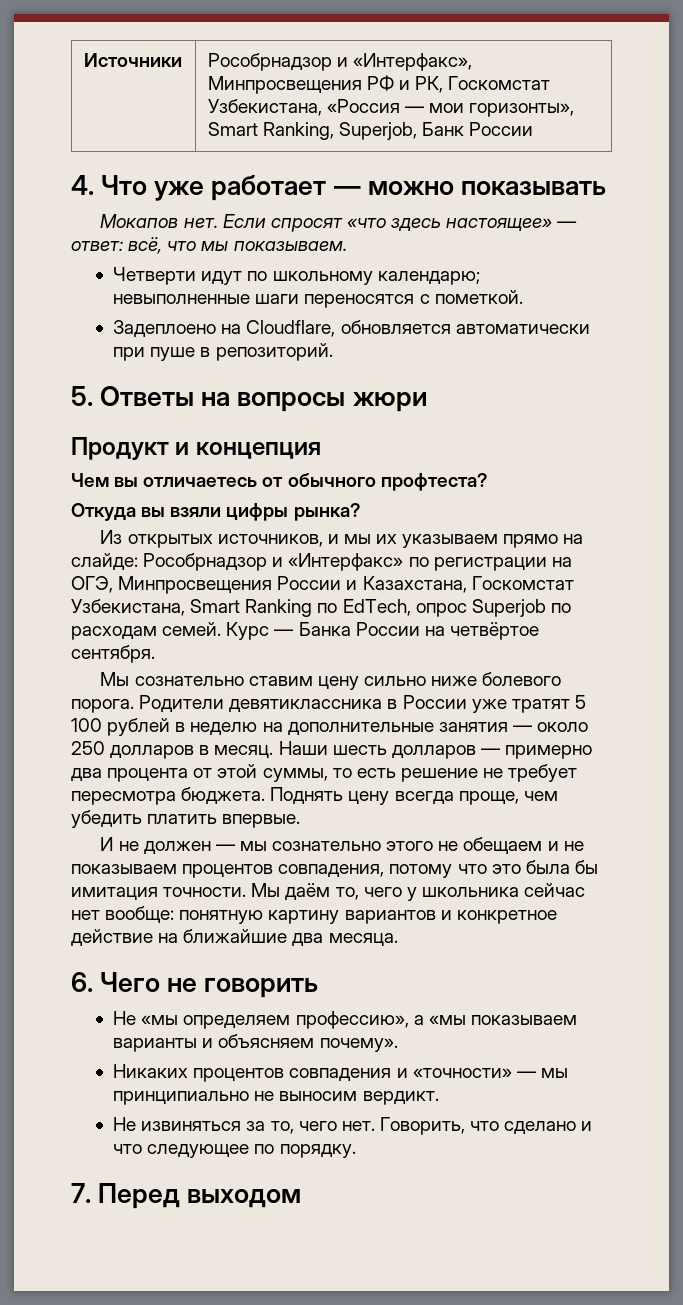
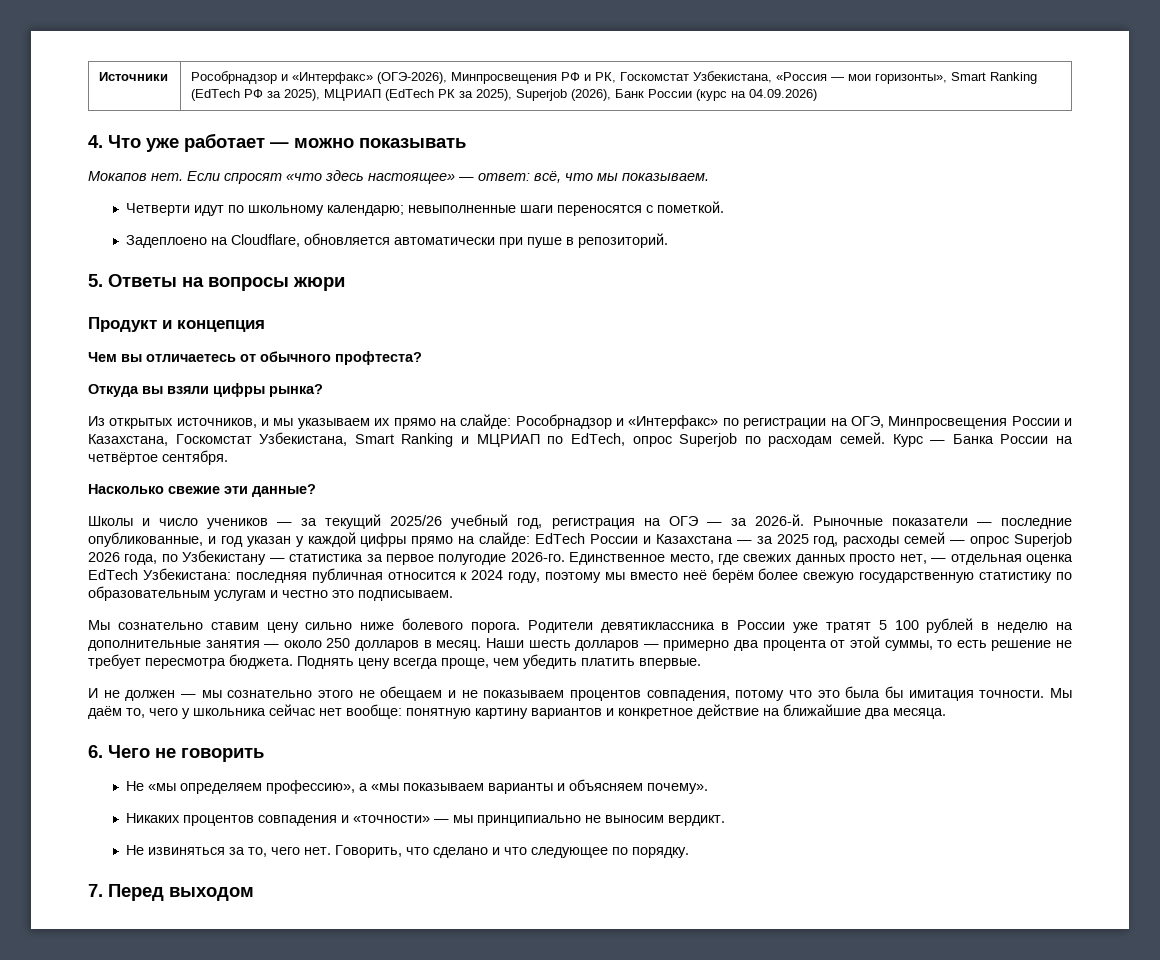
- Источники | Рособрнадзор и «Интерфакс», Минпросвещения РФ и РК, Госкомстат Узбекистана, «Россия — мои горизонты», Smart Ranking, Superjob, Банк России
+ Источники | Рособрнадзор и «Интерфакс» (ОГЭ-2026), Минпросвещения РФ и РК, Госкомстат Узбекистана, «Россия — мои горизонты», Smart Ranking (EdTech РФ за 2025), МЦРИАП (EdTech РК за 2025), Superjob (2026), Банк России (курс на 04.09.2026)
- Из открытых источников, и мы их указываем прямо на слайде: Рособрнадзор и «Интерфакс» по регистрации на ОГЭ, Минпросвещения России и Казахстана, Госкомстат Узбекистана, Smart Ranking по EdTech, опрос Superjob по расходам семей.
+ Из открытых источников, и мы указываем их прямо на слайде: Рособрнадзор и «Интерфакс» по регистрации на ОГЭ, Минпросвещения России и Казахстана, Госкомстат Узбекистана, Smart Ranking и МЦРИАП по EdTech, опрос Superjob по расходам семей.
+ Насколько свежие эти данные?
+ Школы и число учеников — за текущий 2025/26 учебный год, регистрация на ОГЭ — за 2026-й. Рыночные показатели — последние опубликованные, и год указан у каждой цифры прямо на слайде: EdTech России и Казахстана — за 2025 год, расходы семей — опрос Superjob 2026 года, по Узбекистану — статистика за первое полугодие 2026-го. Единственное место, где свежих данных просто нет, — отдельная оценка EdTech Узбекистана: последняя публичная относится к 2024 году, поэтому мы вместо неё берём более свежую государственную статистику по образовательным услугам и честно это подписываем.

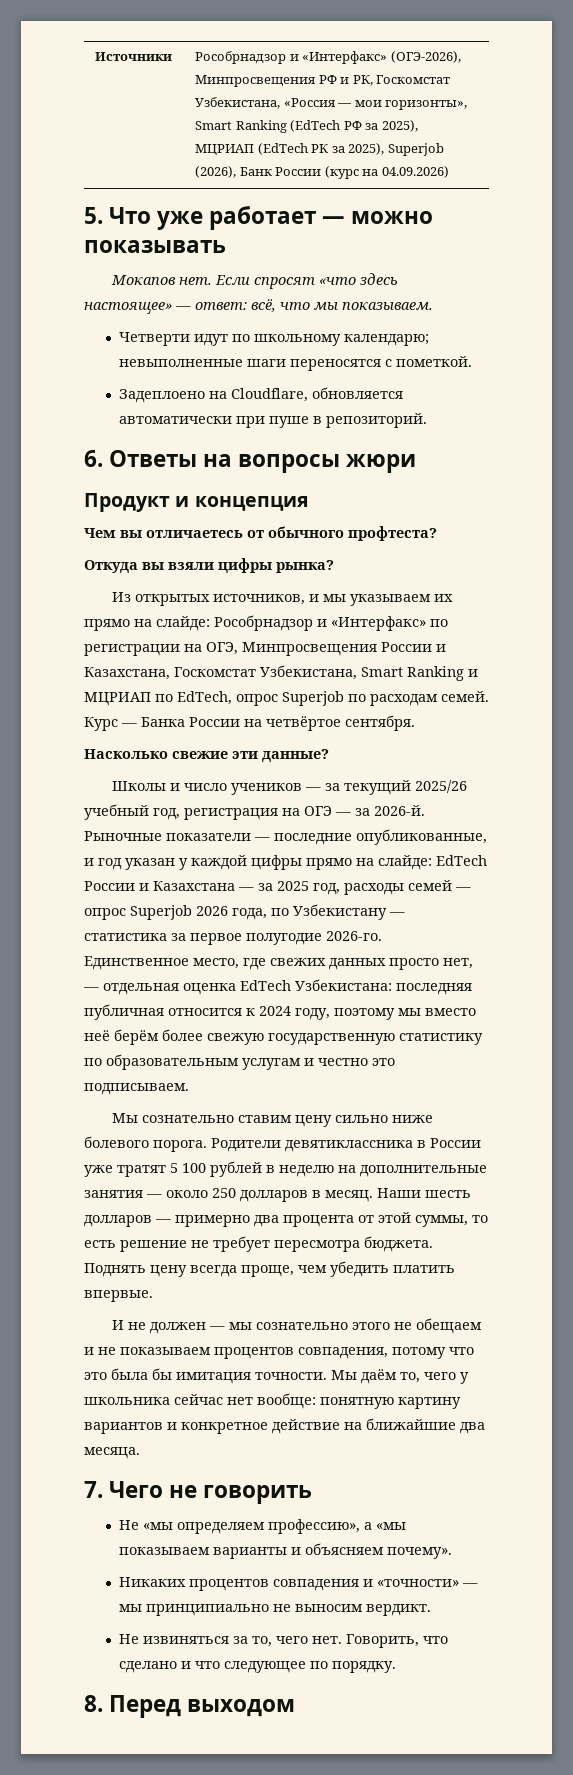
- 4. Что уже работает — можно показывать
+ 5. Что уже работает — можно показывать
- 5. Ответы на вопросы жюри
+ 6. Ответы на вопросы жюри
- 6. Чего не говорить
+ 7. Чего не говорить
- 7. Перед выходом
+ 8. Перед выходом

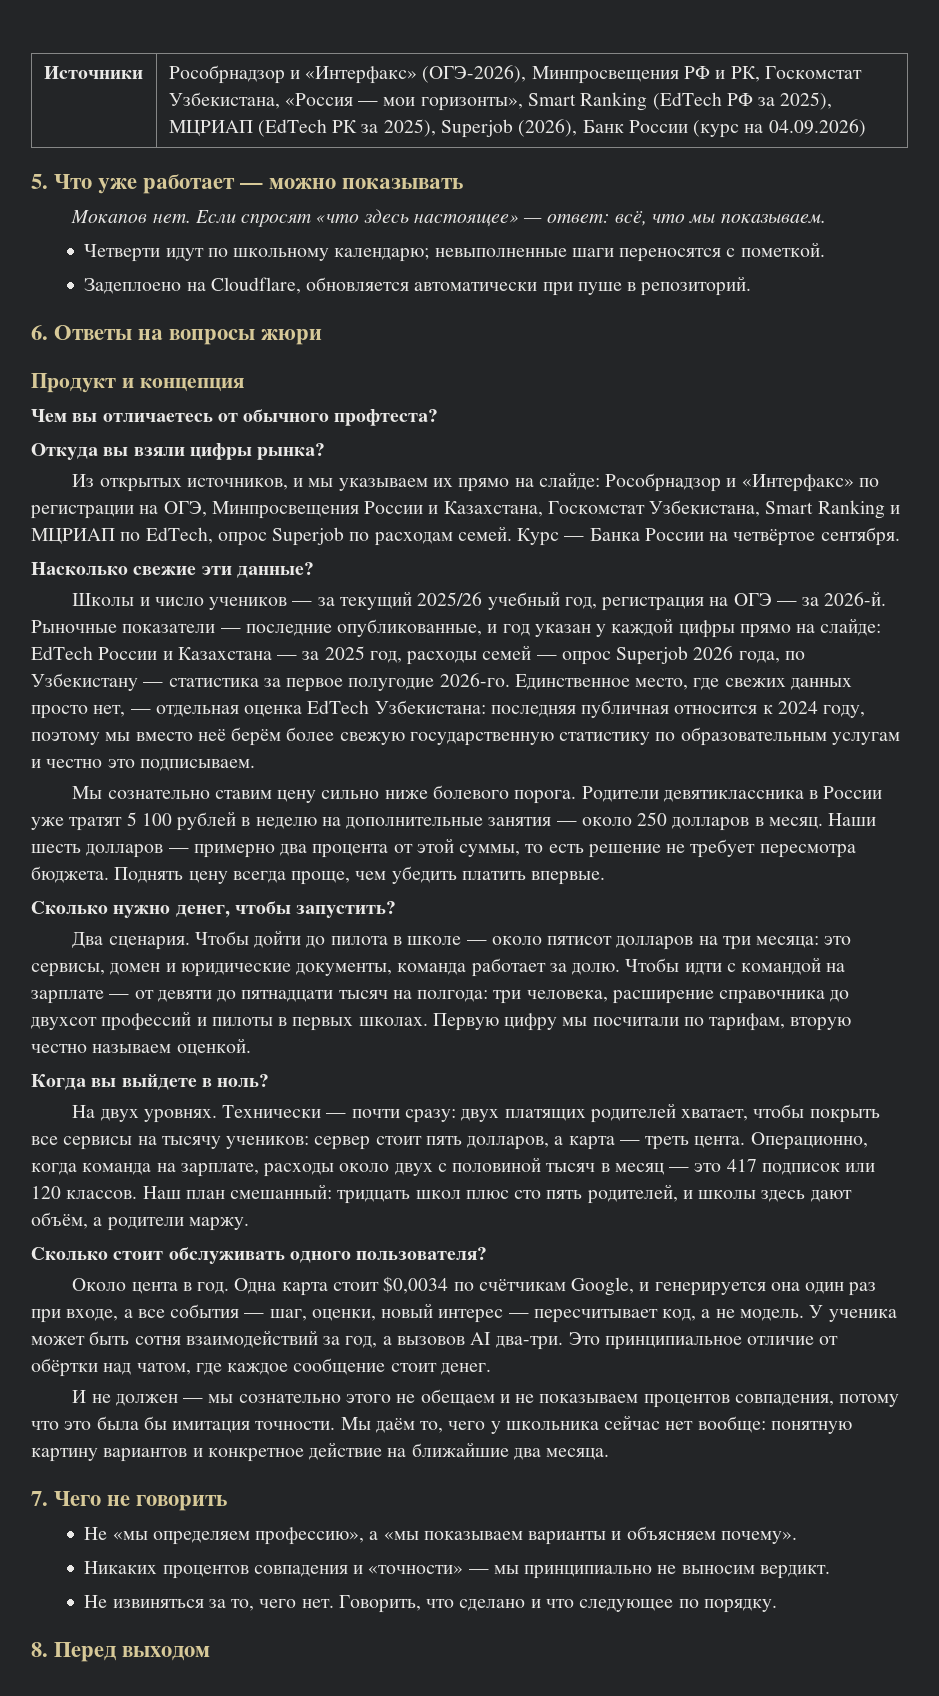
+ Сколько нужно денег, чтобы запустить?
+ Два сценария. Чтобы дойти до пилота в школе — около пятисот долларов на три месяца: это сервисы, домен и юридические документы, команда работает за долю. Чтобы идти с командой на зарплате — от девяти до пятнадцати тысяч на полгода: три человека, расширение справочника до двухсот профессий и пилоты в первых школах. Первую цифру мы посчитали по тарифам, вторую честно называем оценкой.
+ Когда вы выйдете в ноль?
+ На двух уровнях. Технически — почти сразу: двух платящих родителей хватает, чтобы покрыть все сервисы на тысячу учеников: сервер стоит пять долларов, а карта — треть цента. Операционно, когда команда на зарплате, расходы около двух с половиной тысяч в месяц — это 417 подписок или 120 классов. Наш план смешанный: тридцать школ плюс сто пять родителей, и школы здесь дают объём, а родители маржу.
+ Сколько стоит обслуживать одного пользователя?
+ Около цента в год. Одна карта стоит $0,0034 по счётчикам Google, и генерируется она один раз при входе, а все события — шаг, оценки, новый интерес — пересчитывает код, а не модель. У ученика может быть сотня взаимодействий за год, а вызовов AI два-три. Это принципиальное отличие от обёртки над чатом, где каждое сообщение стоит денег.

